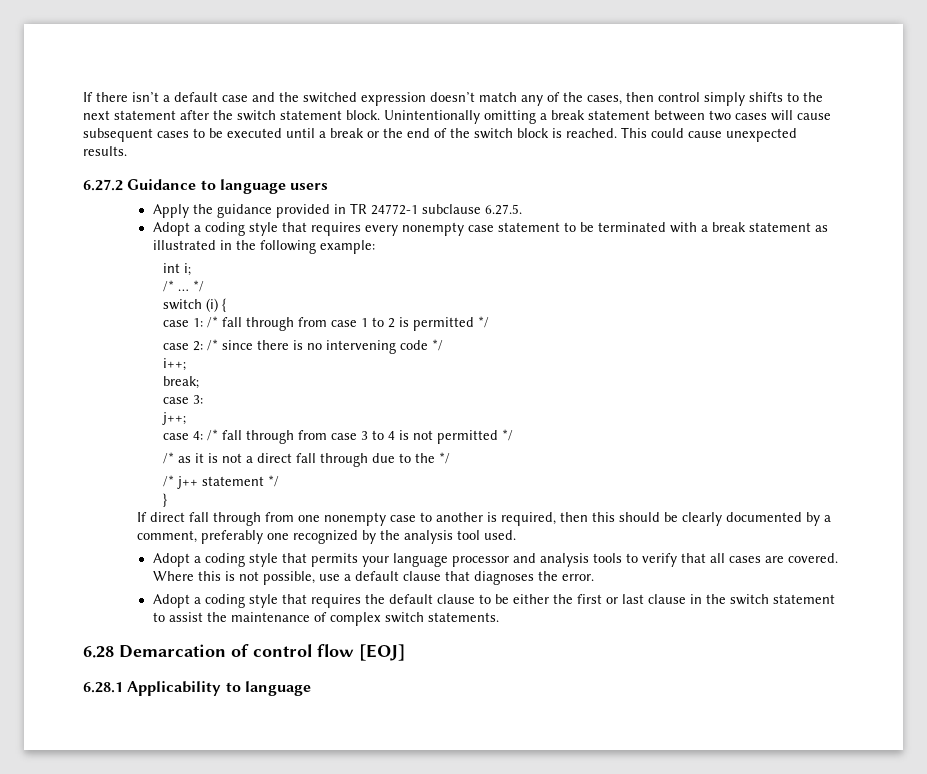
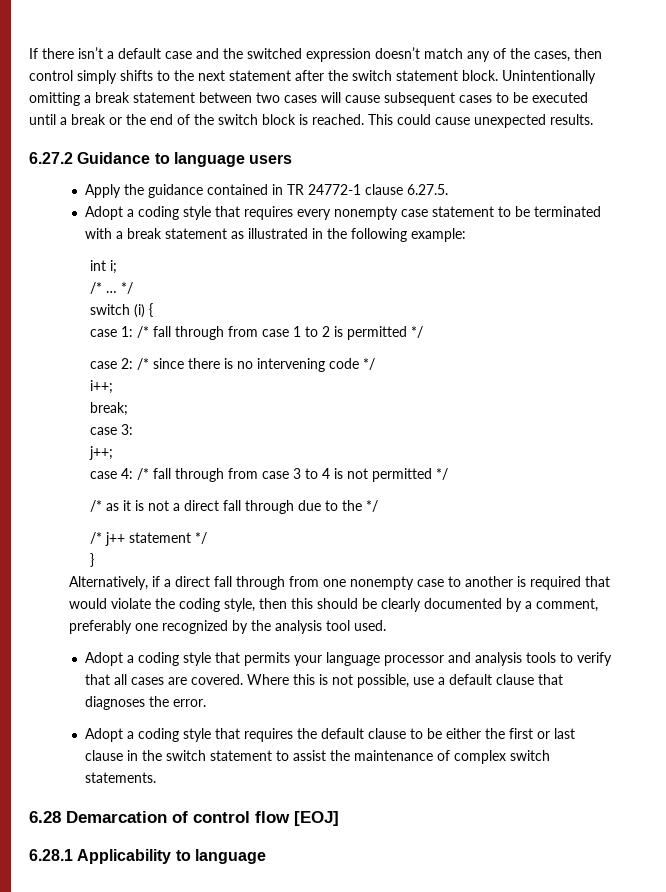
- Apply the guidance provided in TR 24772-1 subclause 6.27.5.
+ Apply the guidance contained in TR 24772-1 clause 6.27.5.
- If direct fall through from one nonempty case to another is required, then this should be clearly documented by a comment, preferably one recognized by the analysis tool used.
+ Alternatively, if a direct fall through from one nonempty case to another is required that would violate the coding style, then this should be clearly documented by a comment, preferably one recognized by the analysis tool used.

